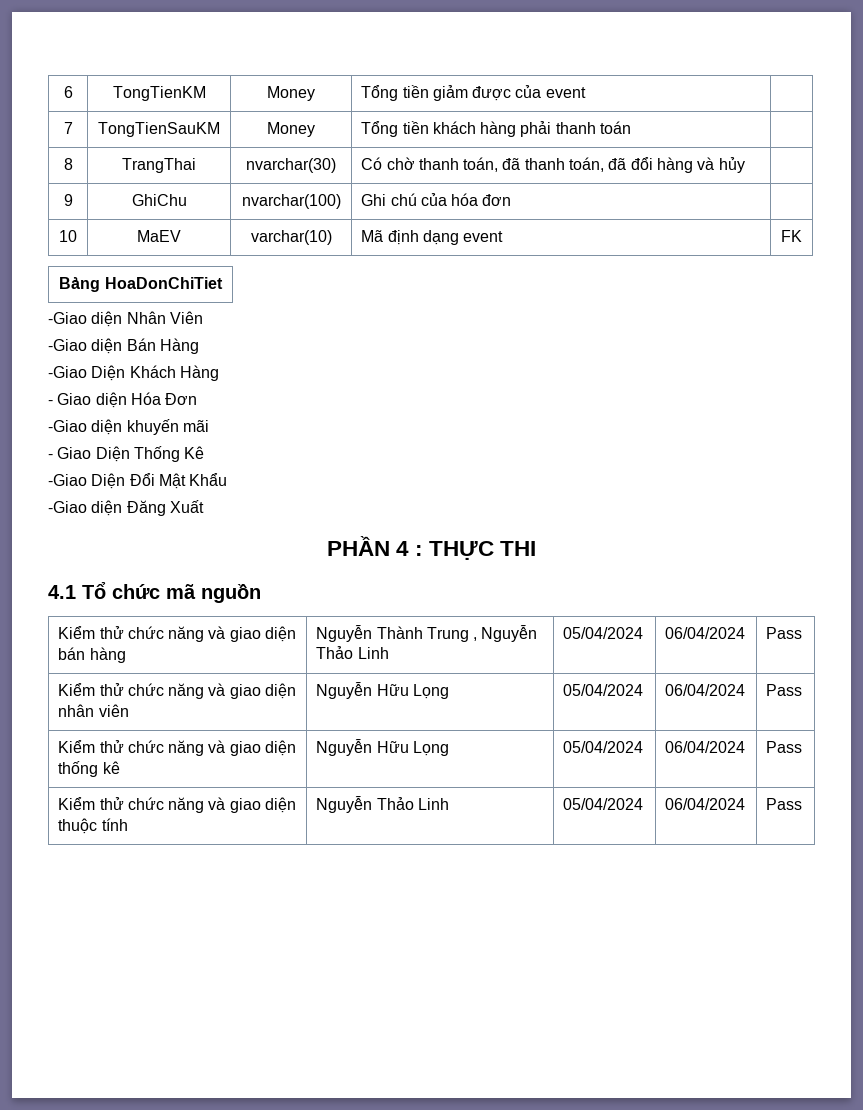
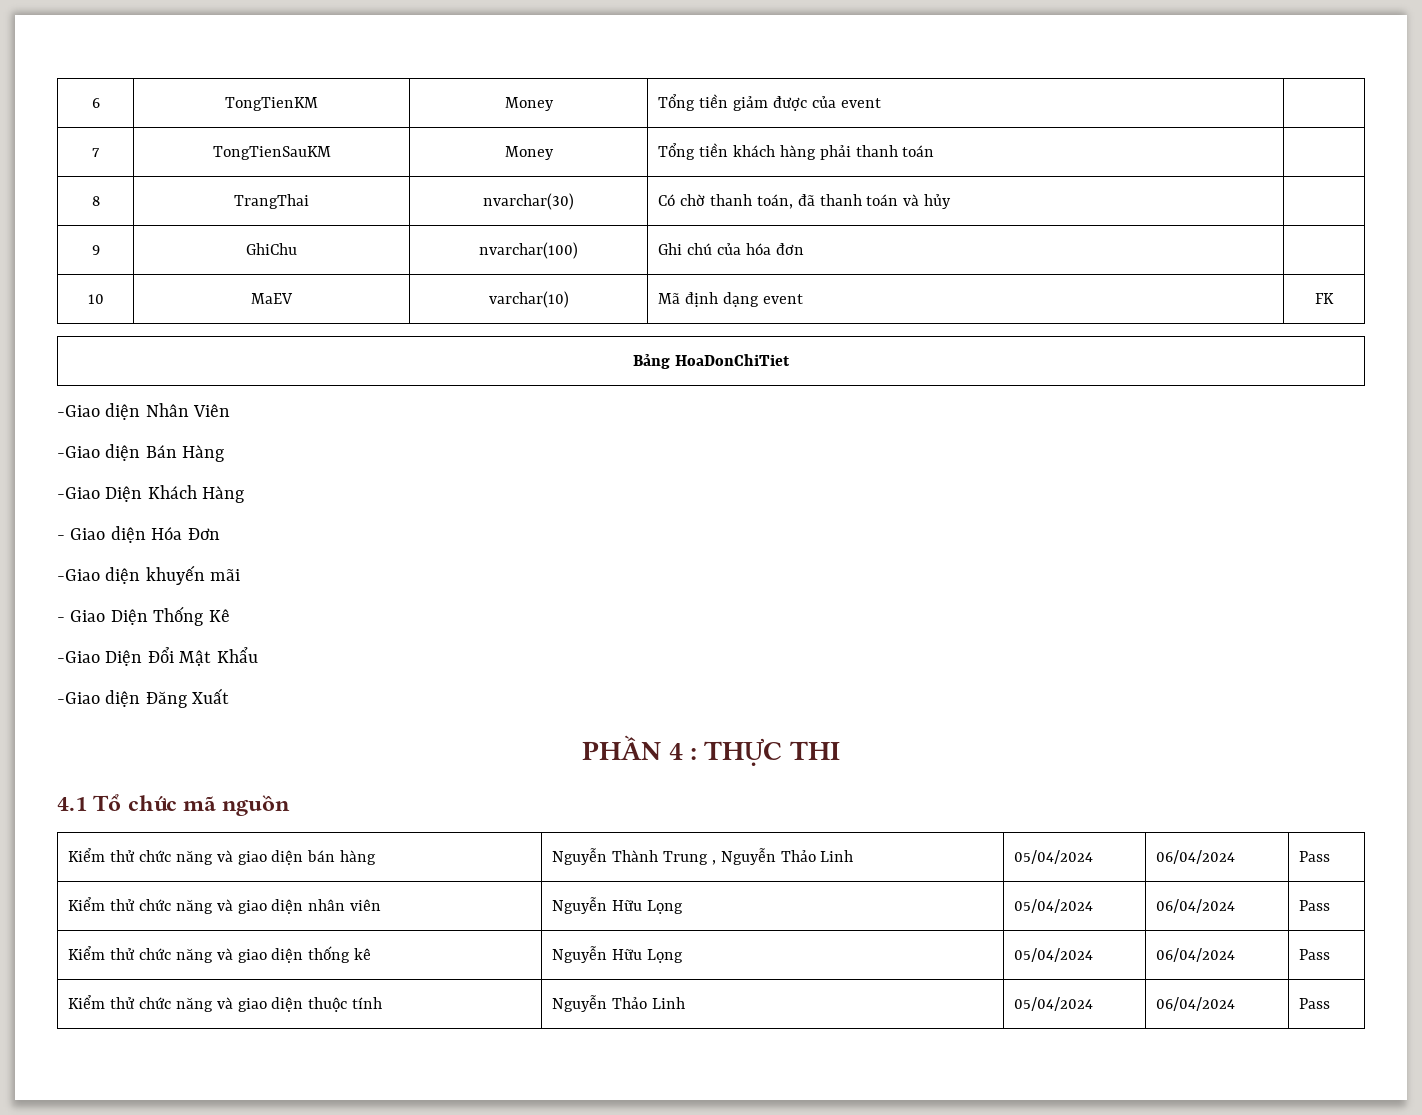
- 8 | TrangThai | nvarchar(30) | Có chờ thanh toán, đã thanh toán, đã đổi hàng và hủy |
+ 8 | TrangThai | nvarchar(30) | Có chờ thanh toán, đã thanh toán và hủy |

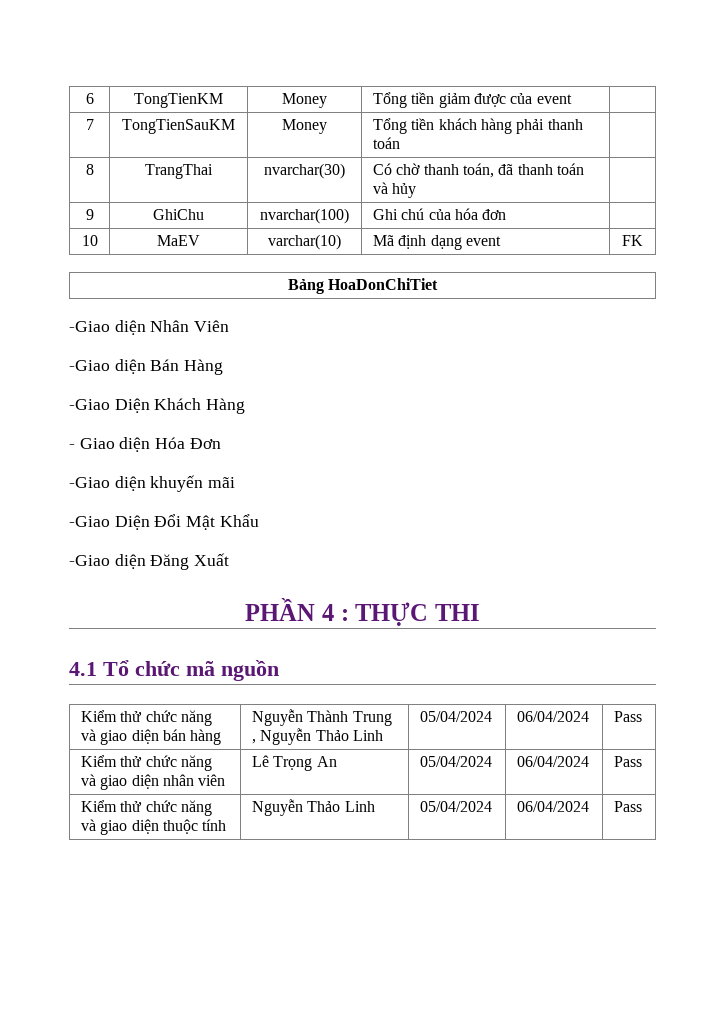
- - Giao Diện Thống Kê
- Kiểm thử chức năng và giao diện nhân viên | Nguyễn Hữu Lọng | 05/04/2024 | 06/04/2024 | Pass
- Kiểm thử chức năng và giao diện thống kê | Nguyễn Hữu Lọng | 05/04/2024 | 06/04/2024 | Pass
+ Kiểm thử chức năng và giao diện nhân viên | Lê Trọng An | 05/04/2024 | 06/04/2024 | Pass

